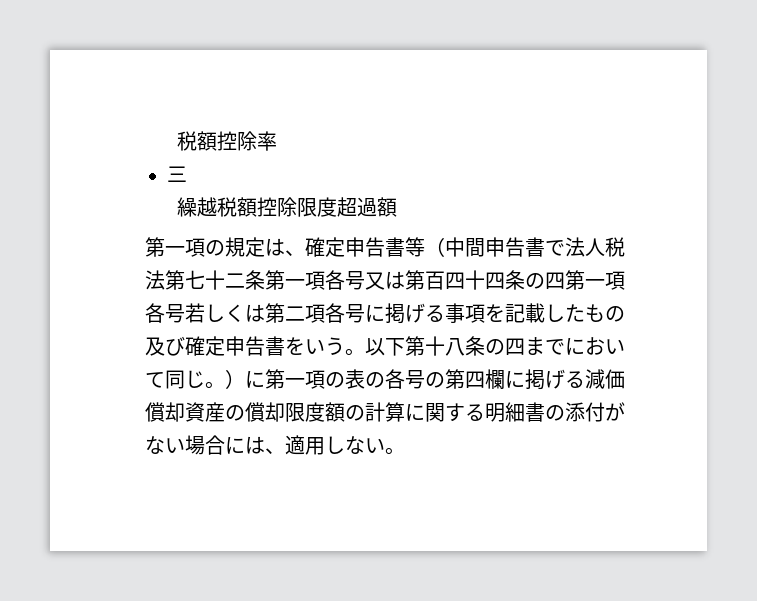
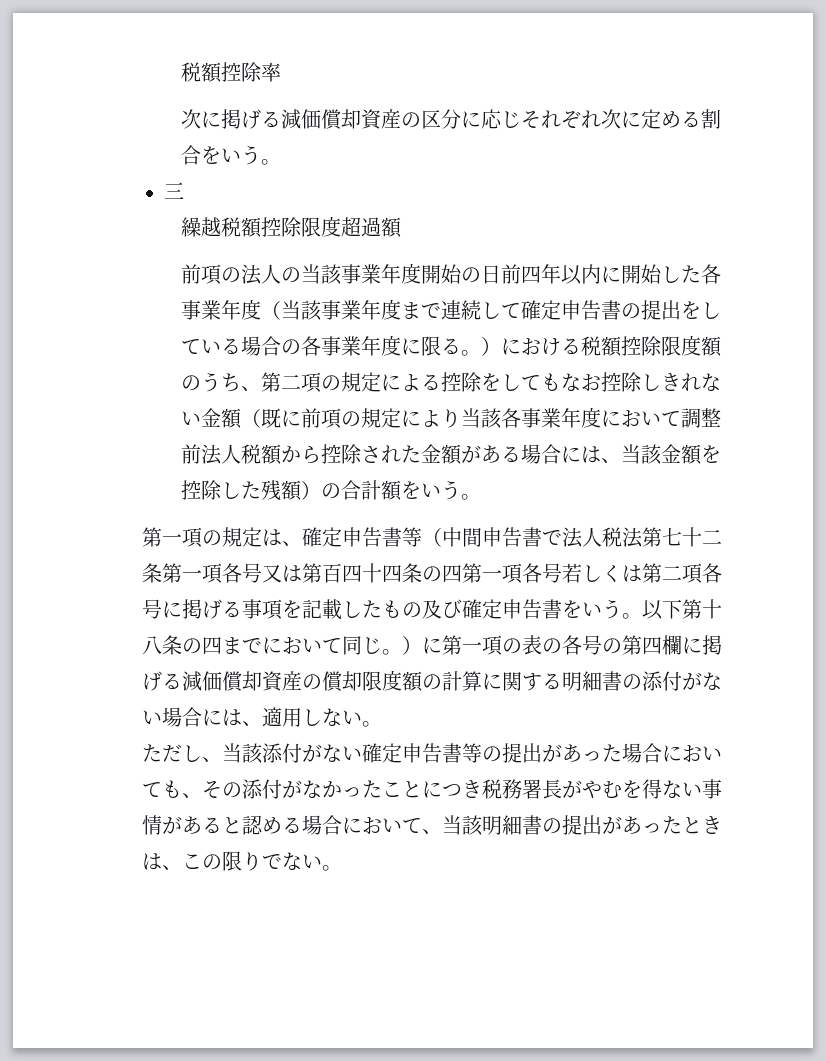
+ 次に掲げる減価償却資産の区分に応じそれぞれ次に定める割合をいう。
+ 前項の法人の当該事業年度開始の日前四年以内に開始した各事業年度（当該事業年度まで連続して確定申告書の提出をしている場合の各事業年度に限る。）における税額控除限度額のうち、第二項の規定による控除をしてもなお控除しきれない金額（既に前項の規定により当該各事業年度において調整前法人税額から控除された金額がある場合には、当該金額を控除した残額）の合計額をいう。
+ ただし、当該添付がない確定申告書等の提出があった場合においても、その添付がなかったことにつき税務署長がやむを得ない事情があると認める場合において、当該明細書の提出があったときは、この限りでない。

